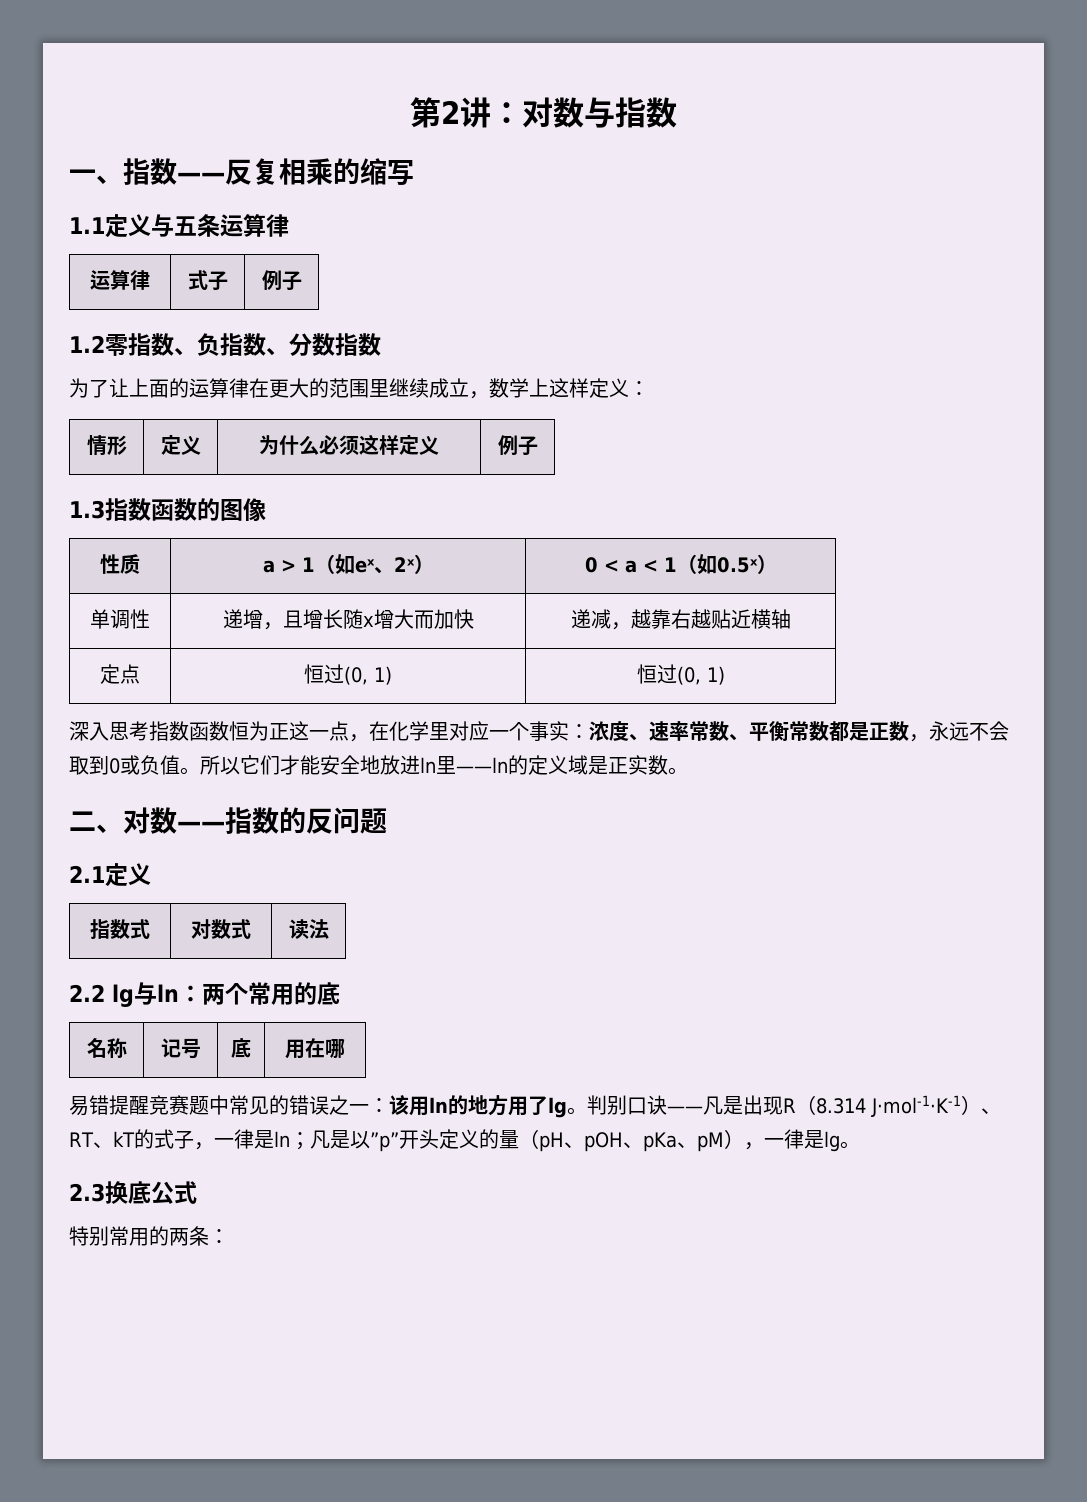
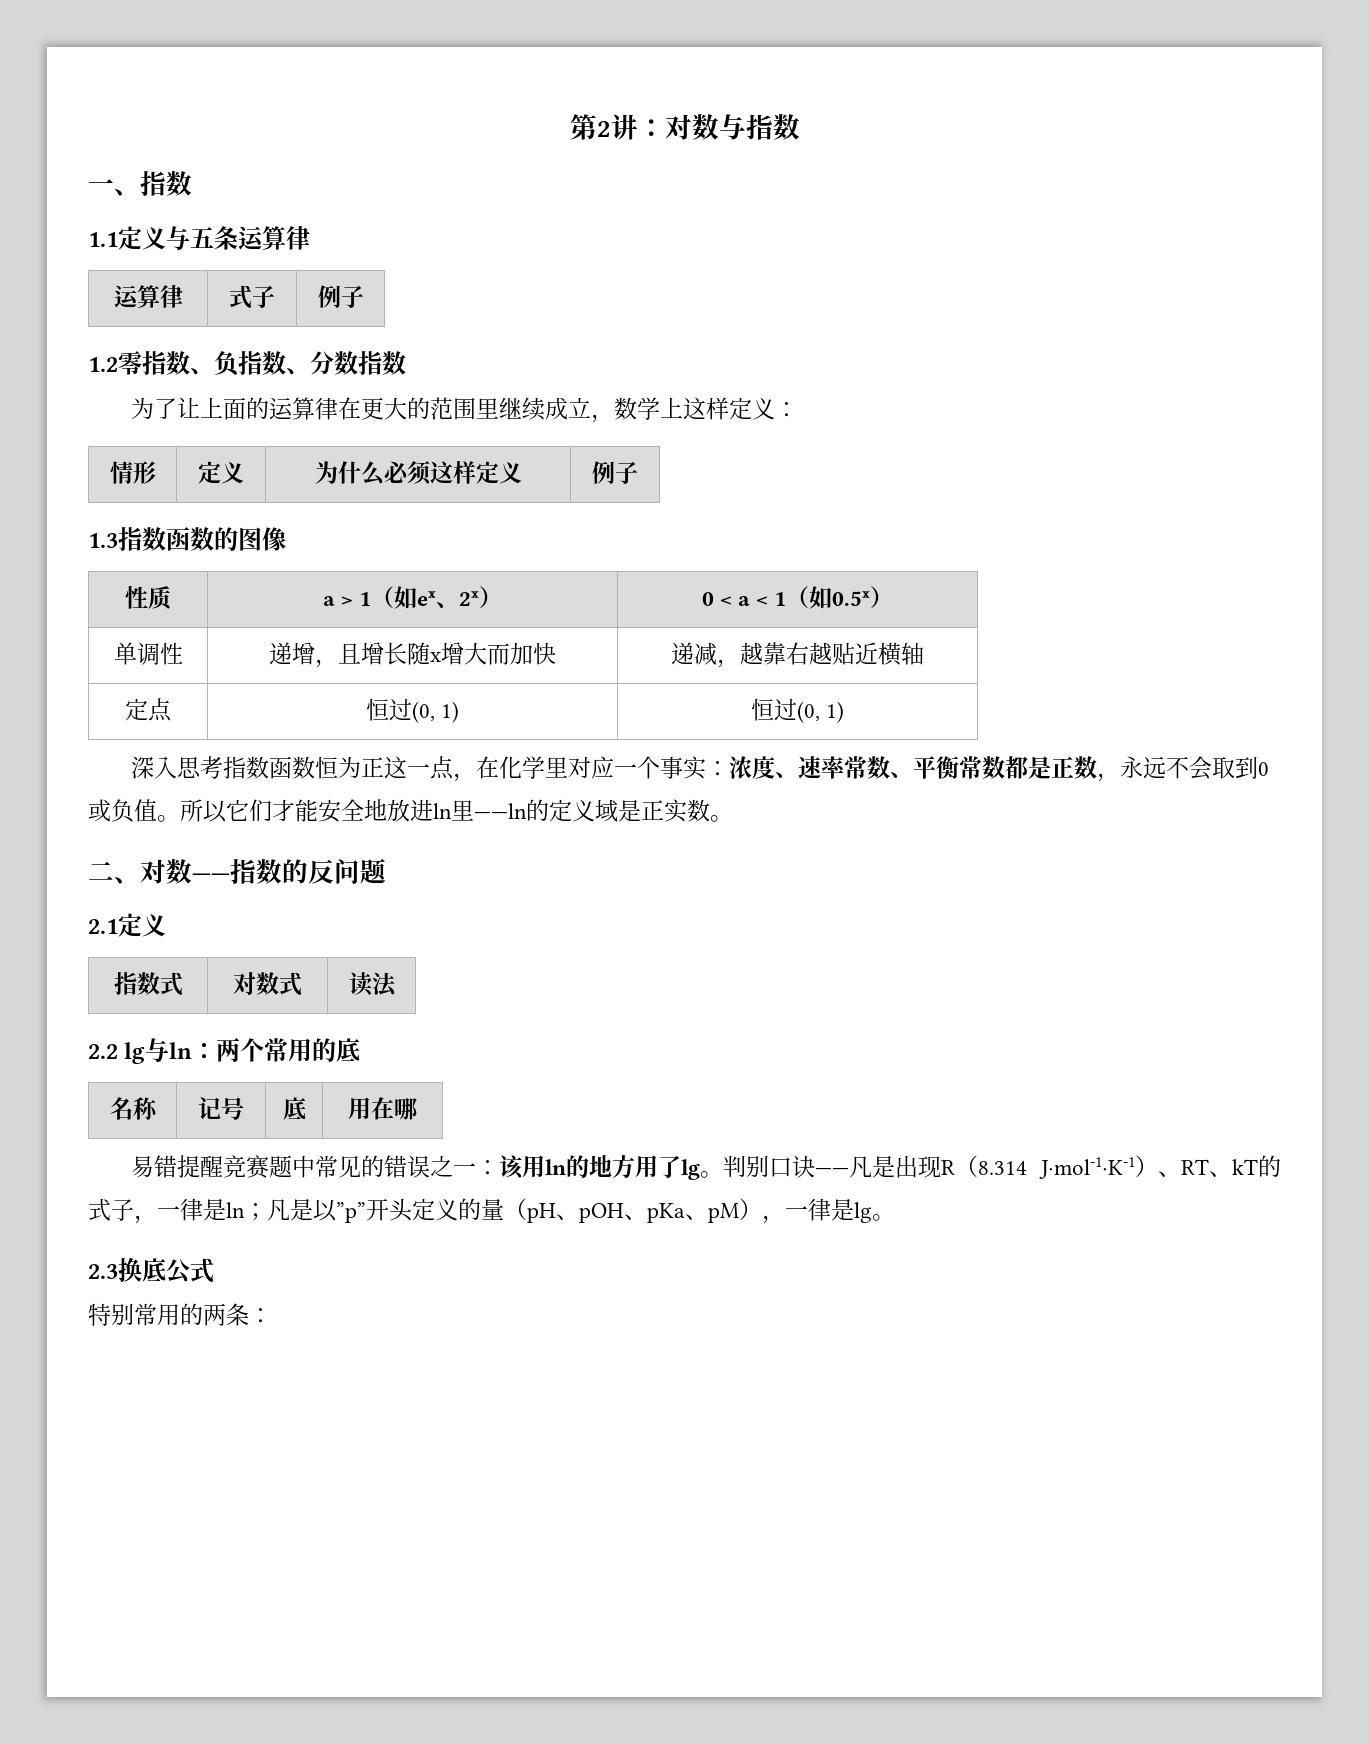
- 一、指数——反复相乘的缩写
+ 一、指数

